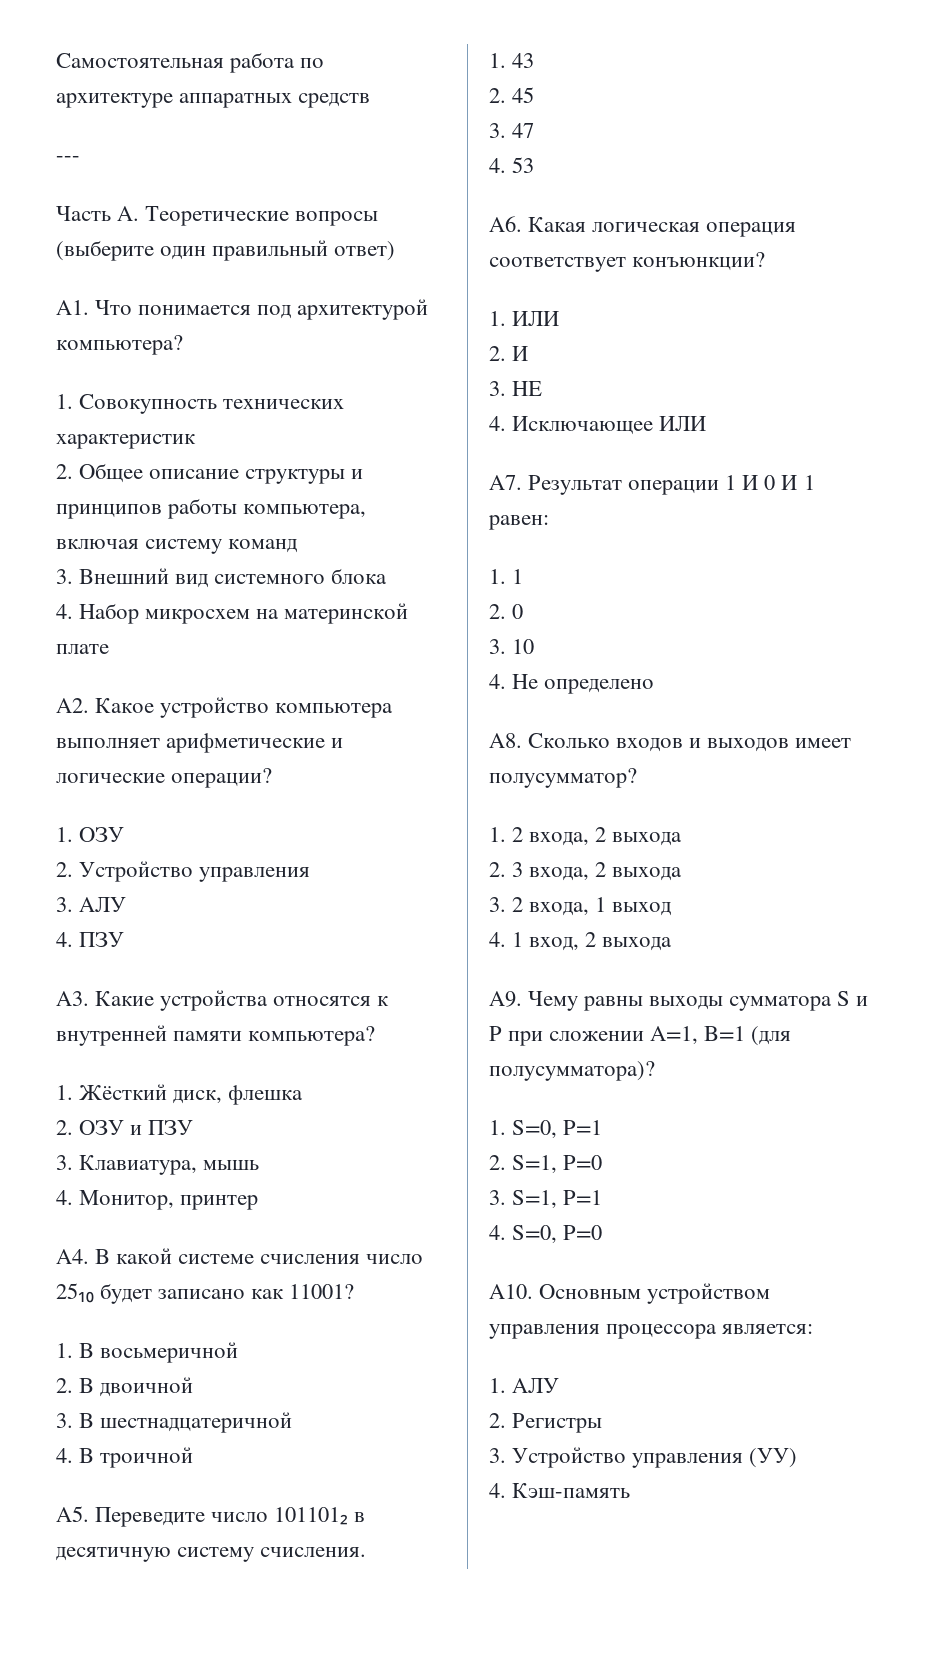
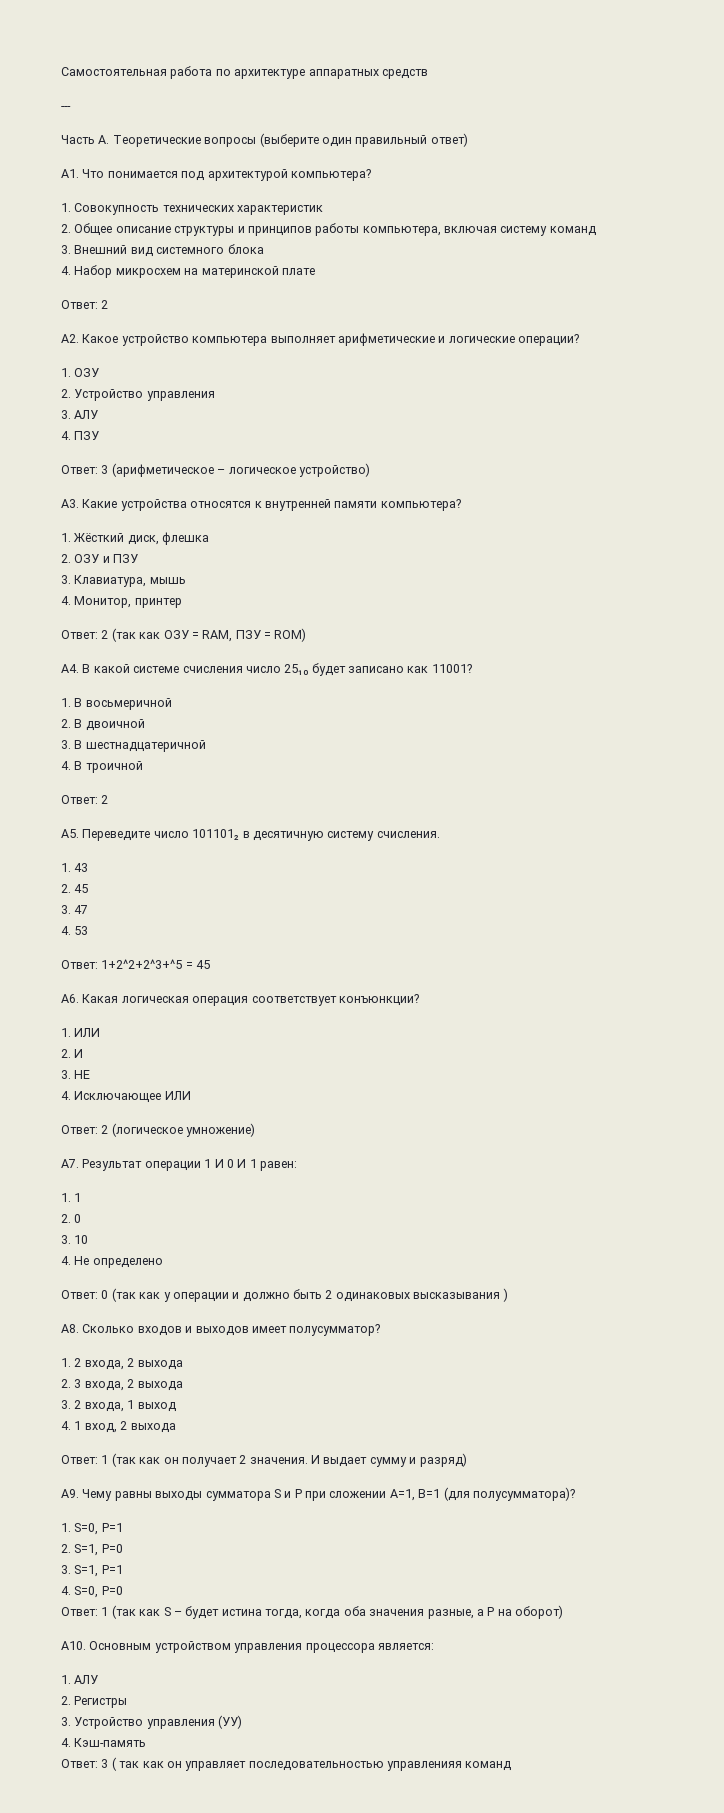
  4. Набор микросхем на материнской плате
+ Ответ: 2
+ Ответ: 3 (арифметическое – логическое устройство)
+ Ответ: 2 (так как ОЗУ = RAM, ПЗУ = ROM)
  4. В троичной
+ Ответ: 2
+ Ответ: 1+2^2+2^3+^5 = 45
+ Ответ: 2 (логическое умножение)
+ Ответ: 0 (так как у операции и должно быть 2 одинаковых высказывания )
+ Ответ: 1 (так как он получает 2 значения. И выдает сумму и разряд)
+ Ответ: 1 (так как S – будет истина тогда, когда оба значения разные, а P на оборот)
+ Ответ: 3 ( так как он управляет последовательностью управленияя команд

